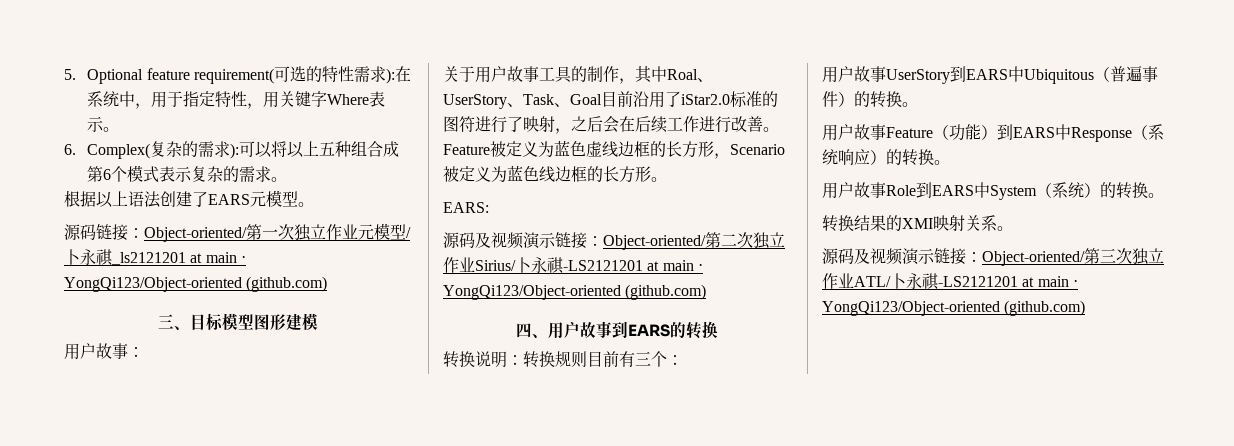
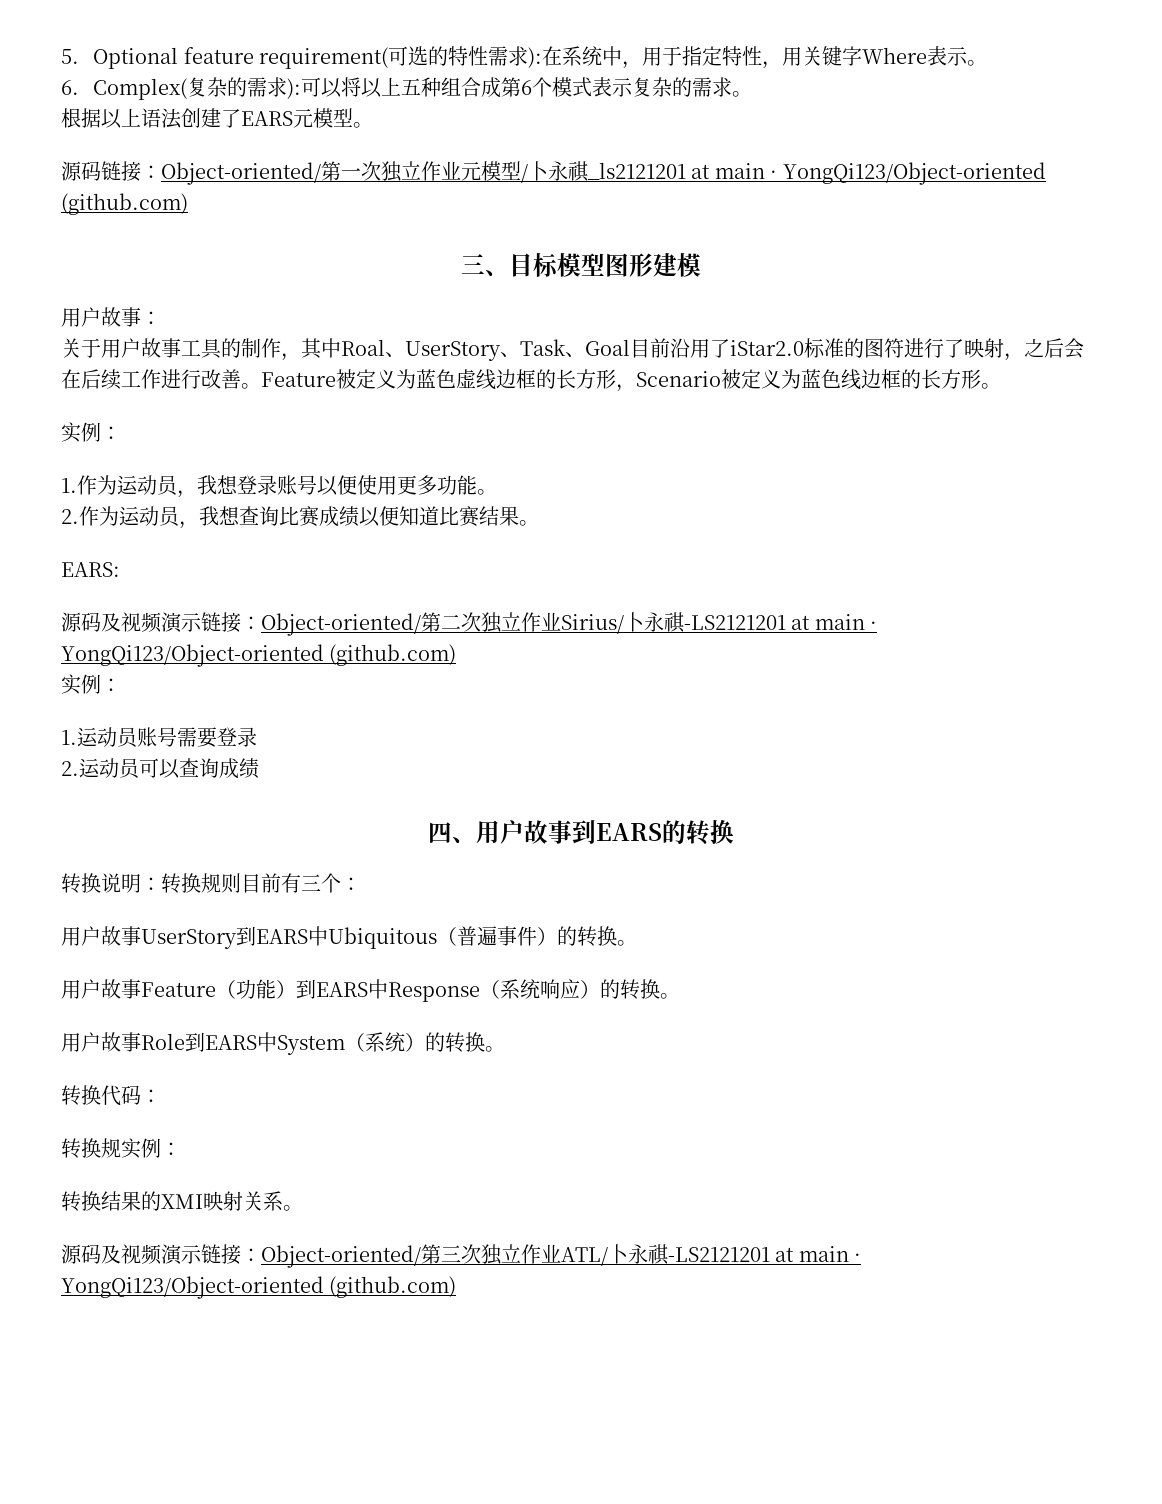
  Feature被定义为蓝色虚线边框的长方形，Scenario被定义为蓝色线边框的长方形。
+ 实例：
+ 1.作为运动员，我想登录账号以便使用更多功能。
+ 2.作为运动员，我想查询比赛成绩以便知道比赛结果。
  源码及视频演示链接：Object-oriented/第二次独立作业Sirius/卜永祺-LS2121201 at main · YongQi123/Object-oriented (github.com)
+ 实例：
+ 1.运动员账号需要登录
+ 2.运动员可以查询成绩
+ 转换代码：
+ 转换规实例：

